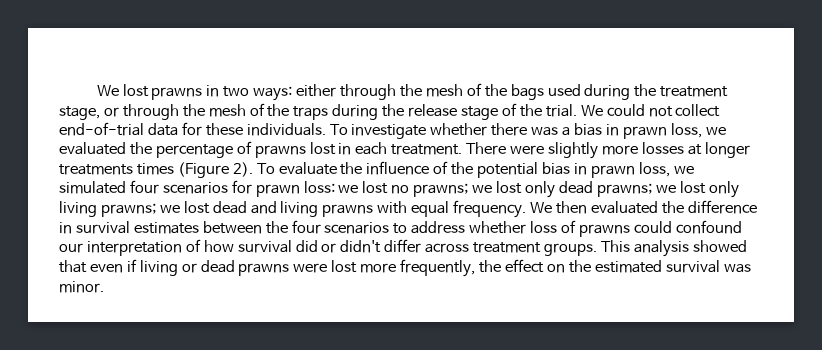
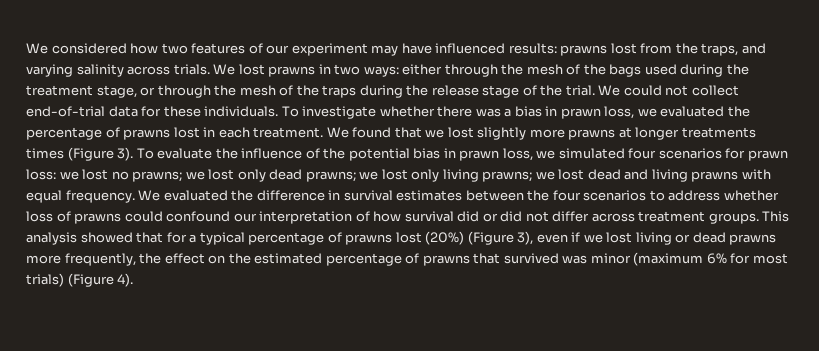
- We lost prawns in two ways: either through the mesh of the bags used during the treatment stage, or through the mesh of the traps during the release stage of the trial.
+ We considered how two features of our experiment may have influenced results: prawns lost from the traps, and varying salinity across trials. We lost prawns in two ways: either through the mesh of the bags used during the treatment stage, or through the mesh of the traps during the release stage of the trial.
- There were slightly more losses at longer treatments times (Figure 2).
+ We found that we lost slightly more prawns at longer treatments times (Figure 3).
- We then evaluated the difference in survival estimates between the four scenarios to address whether loss of prawns could confound our interpretation of how survival did or didn't differ across treatment groups.
+ We evaluated the difference in survival estimates between the four scenarios to address whether loss of prawns could confound our interpretation of how survival did or did not differ across treatment groups.
- This analysis showed that even if living or dead prawns were lost more frequently, the effect on the estimated survival was minor.
+ This analysis showed that for a typical percentage of prawns lost (20%) (Figure 3), even if we lost living or dead prawns more frequently, the effect on the estimated percentage of prawns that survived was minor (maximum 6% for most trials) (Figure 4).

